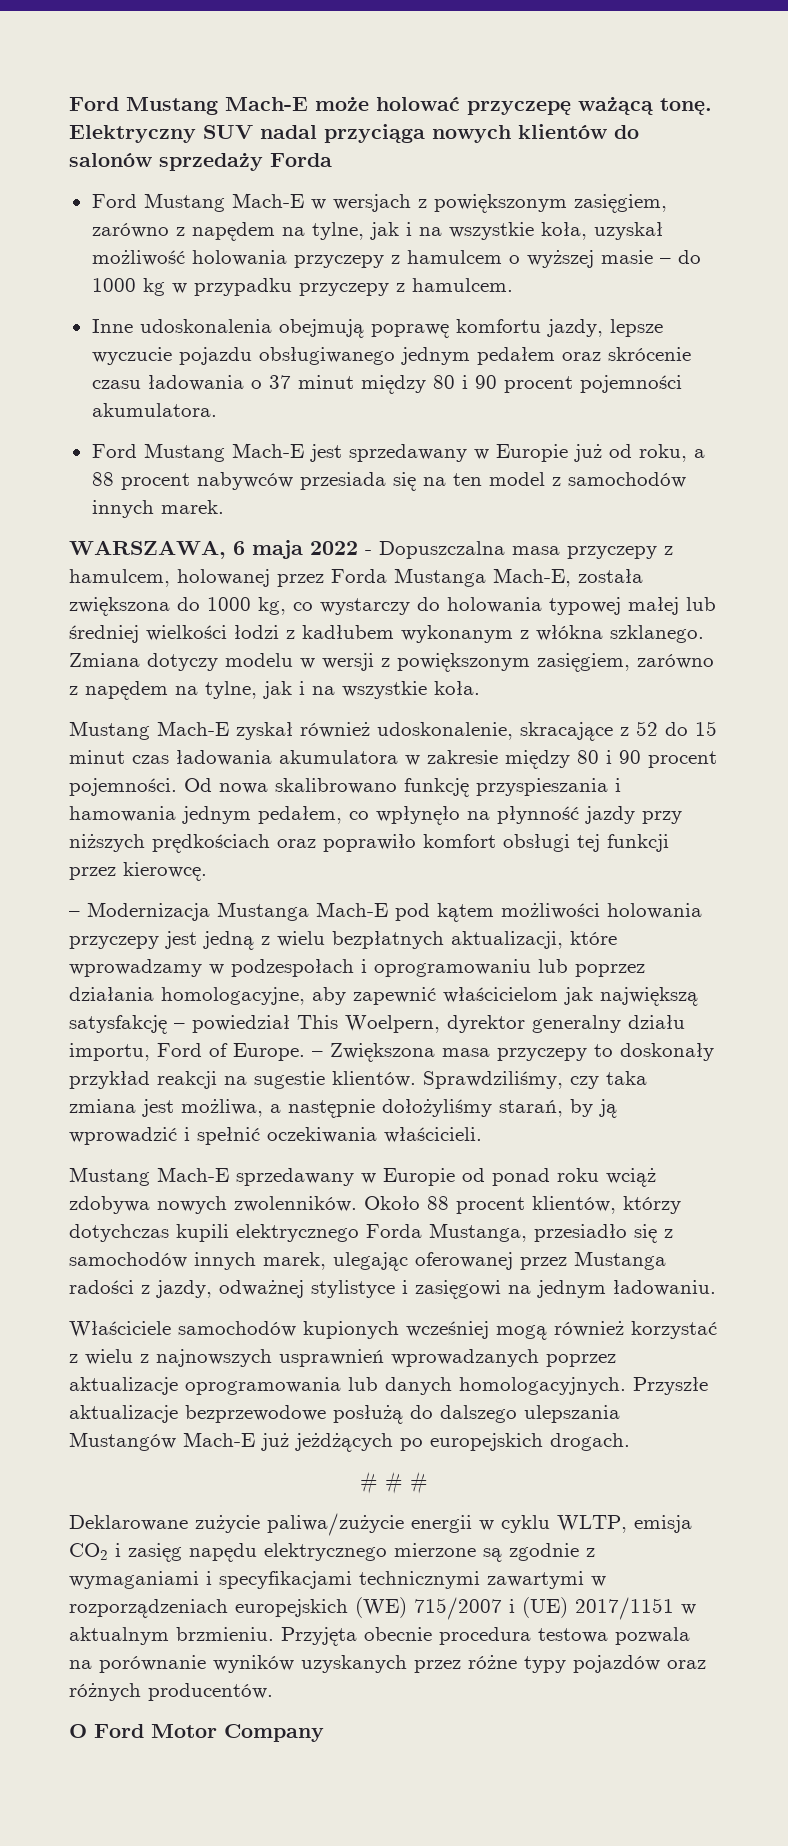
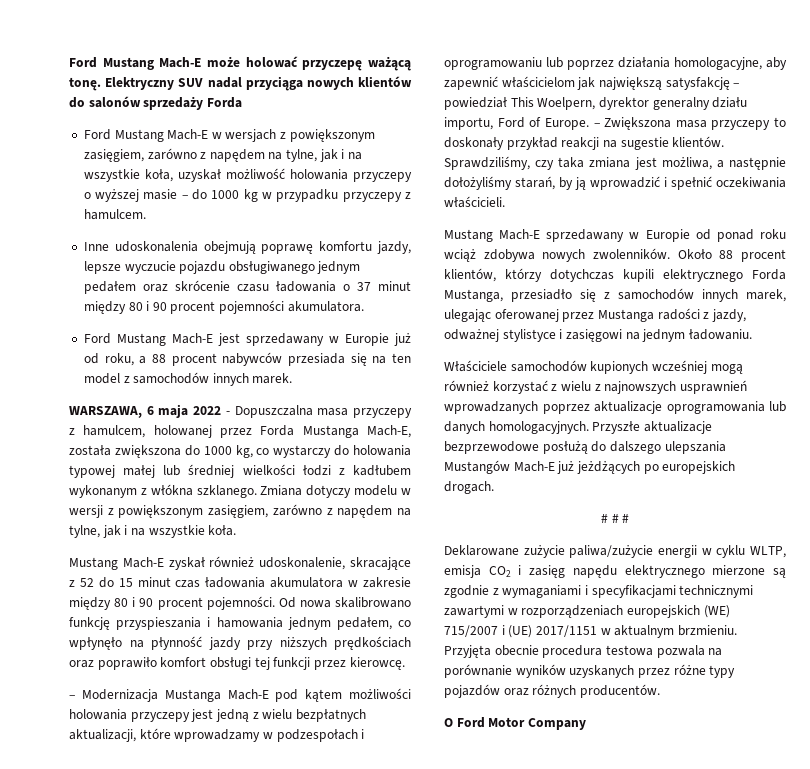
- Ford Mustang Mach-E w wersjach z powiększonym zasięgiem, zarówno z napędem na tylne, jak i na wszystkie koła, uzyskał możliwość holowania przyczepy z hamulcem o wyższej masie – do 1000 kg w przypadku przyczepy z hamulcem.
+ Ford Mustang Mach-E w wersjach z powiększonym zasięgiem, zarówno z napędem na tylne, jak i na wszystkie koła, uzyskał możliwość holowania przyczepy o wyższej masie – do 1000 kg w przypadku przyczepy z hamulcem.

